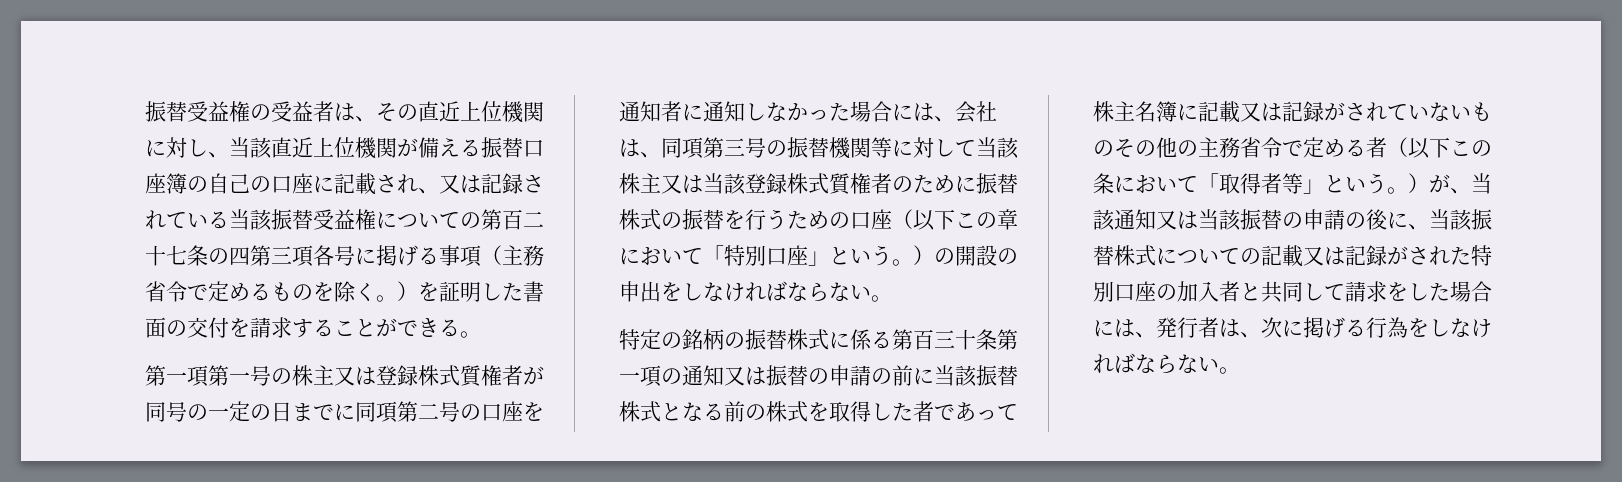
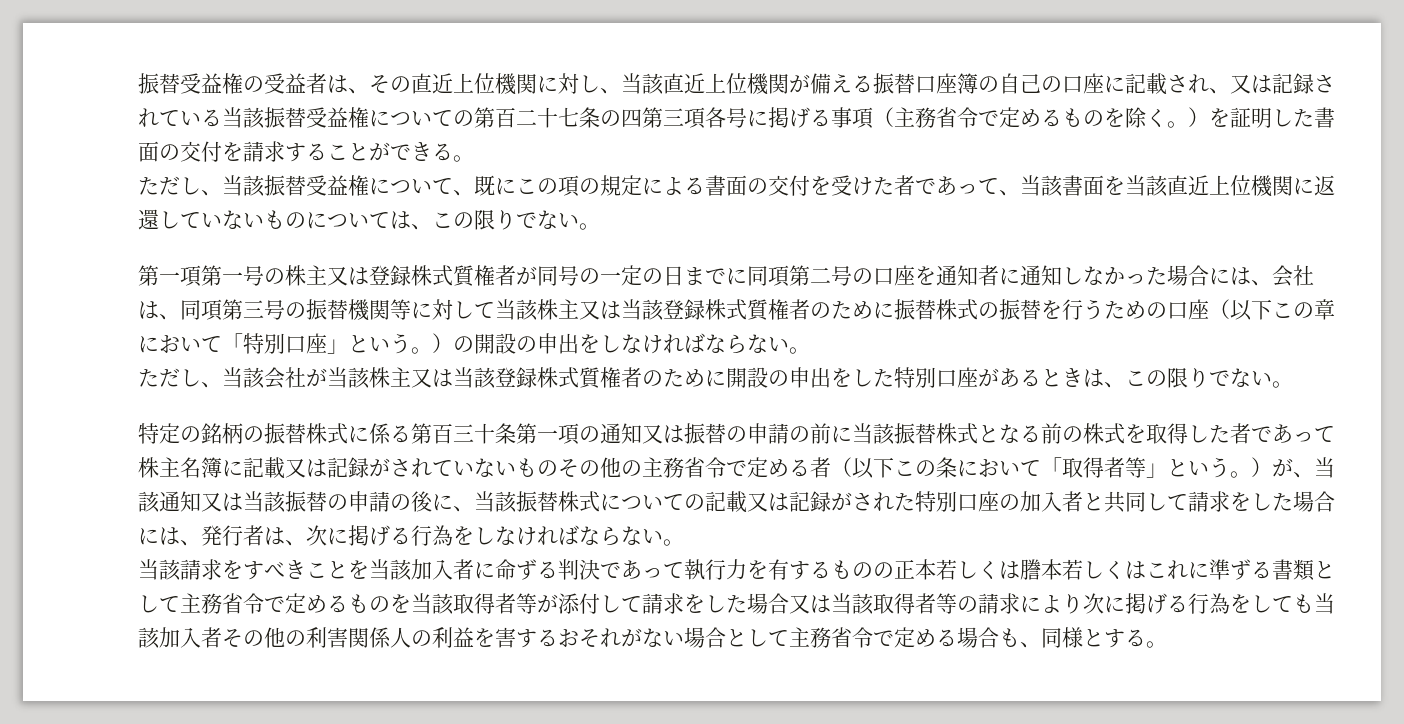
+ ただし、当該振替受益権について、既にこの項の規定による書面の交付を受けた者であって、当該書面を当該直近上位機関に返還していないものについては、この限りでない。
+ ただし、当該会社が当該株主又は当該登録株式質権者のために開設の申出をした特別口座があるときは、この限りでない。
+ 当該請求をすべきことを当該加入者に命ずる判決であって執行力を有するものの正本若しくは謄本若しくはこれに準ずる書類として主務省令で定めるものを当該取得者等が添付して請求をした場合又は当該取得者等の請求により次に掲げる行為をしても当該加入者その他の利害関係人の利益を害するおそれがない場合として主務省令で定める場合も、同様とする。

